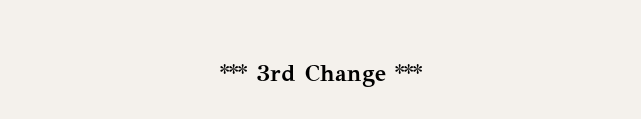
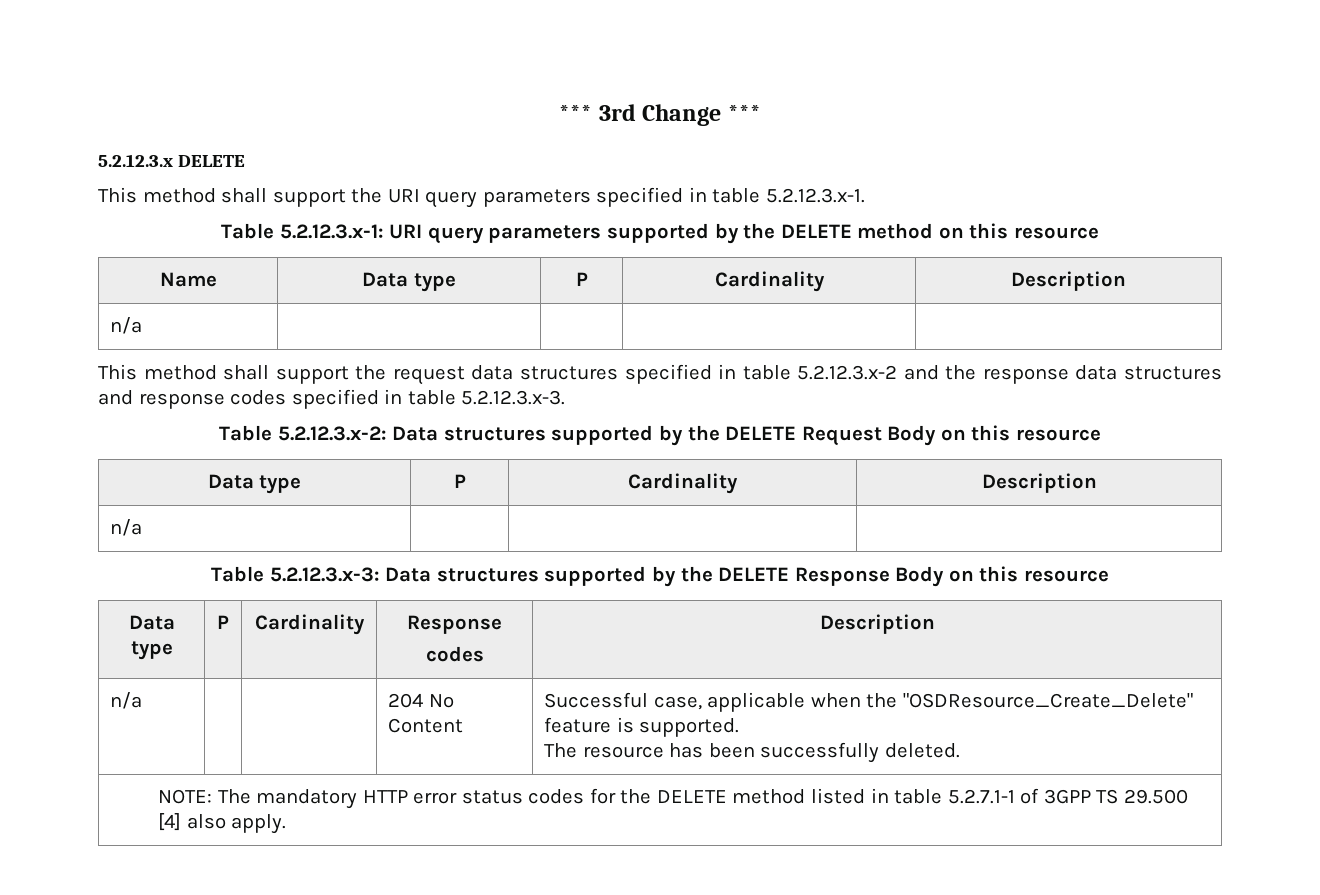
+ 5.2.12.3.x DELETE
+ This method shall support the URI query parameters specified in table 5.2.12.3.x-1.
+ Table 5.2.12.3.x-1: URI query parameters supported by the DELETE method on this resource
+ Name | Data type | P | Cardinality | Description
+ n/a | | | |
+ This method shall support the request data structures specified in table 5.2.12.3.x-2 and the response data structures and response codes specified in table 5.2.12.3.x-3.
+ Table 5.2.12.3.x-2: Data structures supported by the DELETE Request Body on this resource
+ Data type | P | Cardinality | Description
+ n/a | | |
+ Table 5.2.12.3.x-3: Data structures supported by the DELETE Response Body on this resource
+ Data type | P | Cardinality | Response
+ codes | Description
+ n/a | | | 204 No Content | Successful case, applicable when the "OSDResource_Create_Delete" feature is supported.
+ The resource has been successfully deleted.
+ NOTE: The mandatory HTTP error status codes for the DELETE method listed in table 5.2.7.1-1 of 3GPP TS 29.500 [4] also apply.

